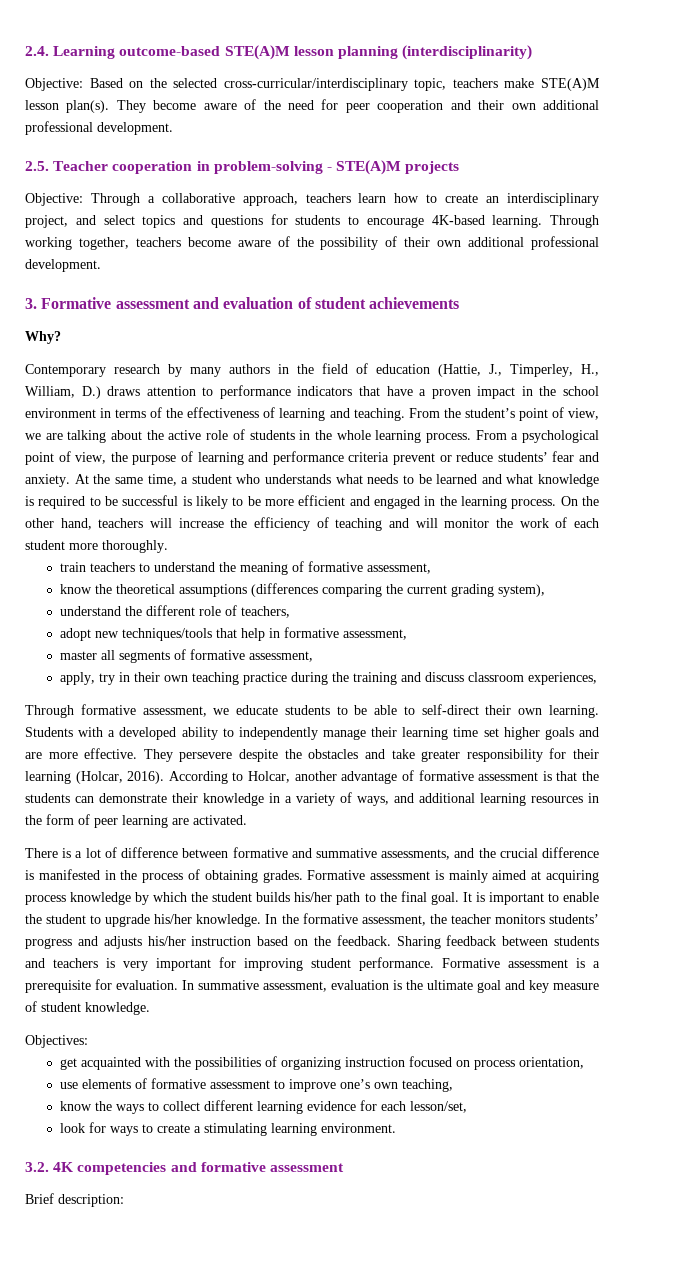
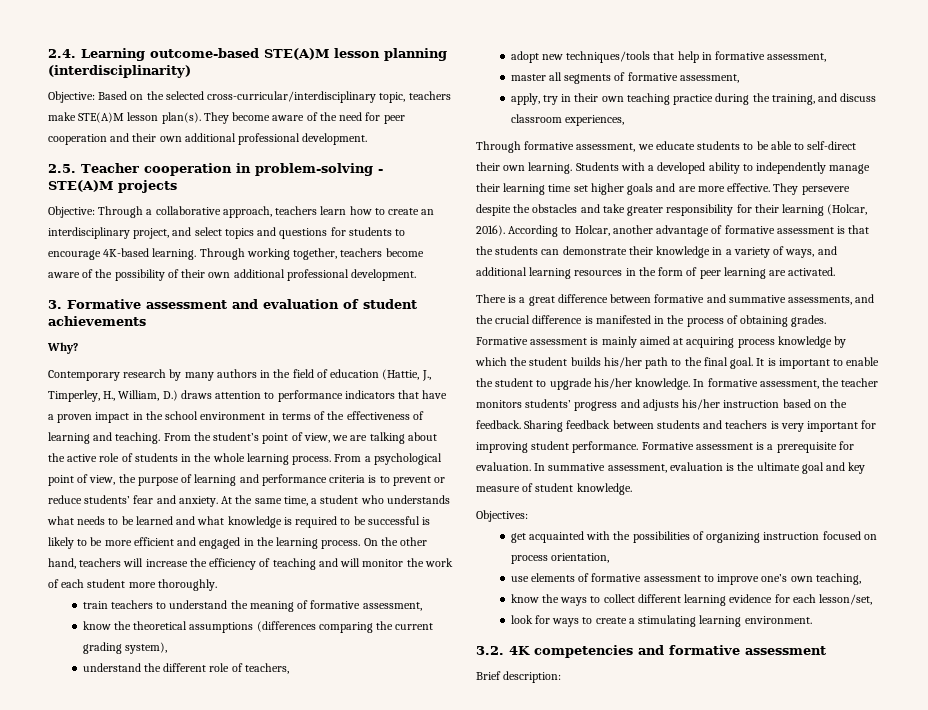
- From a psychological point of view, the purpose of learning and performance criteria prevent or reduce students’ fear and anxiety.
+ From a psychological point of view, the purpose of learning and performance criteria is to prevent or reduce students’ fear and anxiety.
- apply, try in their own teaching practice during the training and discuss classroom experiences,
+ apply, try in their own teaching practice during the training, and discuss classroom experiences,
- There is a lot of difference between formative and summative assessments, and the crucial difference is manifested in the process of obtaining grades.
+ There is a great difference between formative and summative assessments, and the crucial difference is manifested in the process of obtaining grades.
- In the formative assessment, the teacher monitors students’ progress and adjusts his/her instruction based on the feedback.
+ In formative assessment, the teacher monitors students’ progress and adjusts his/her instruction based on the feedback.

